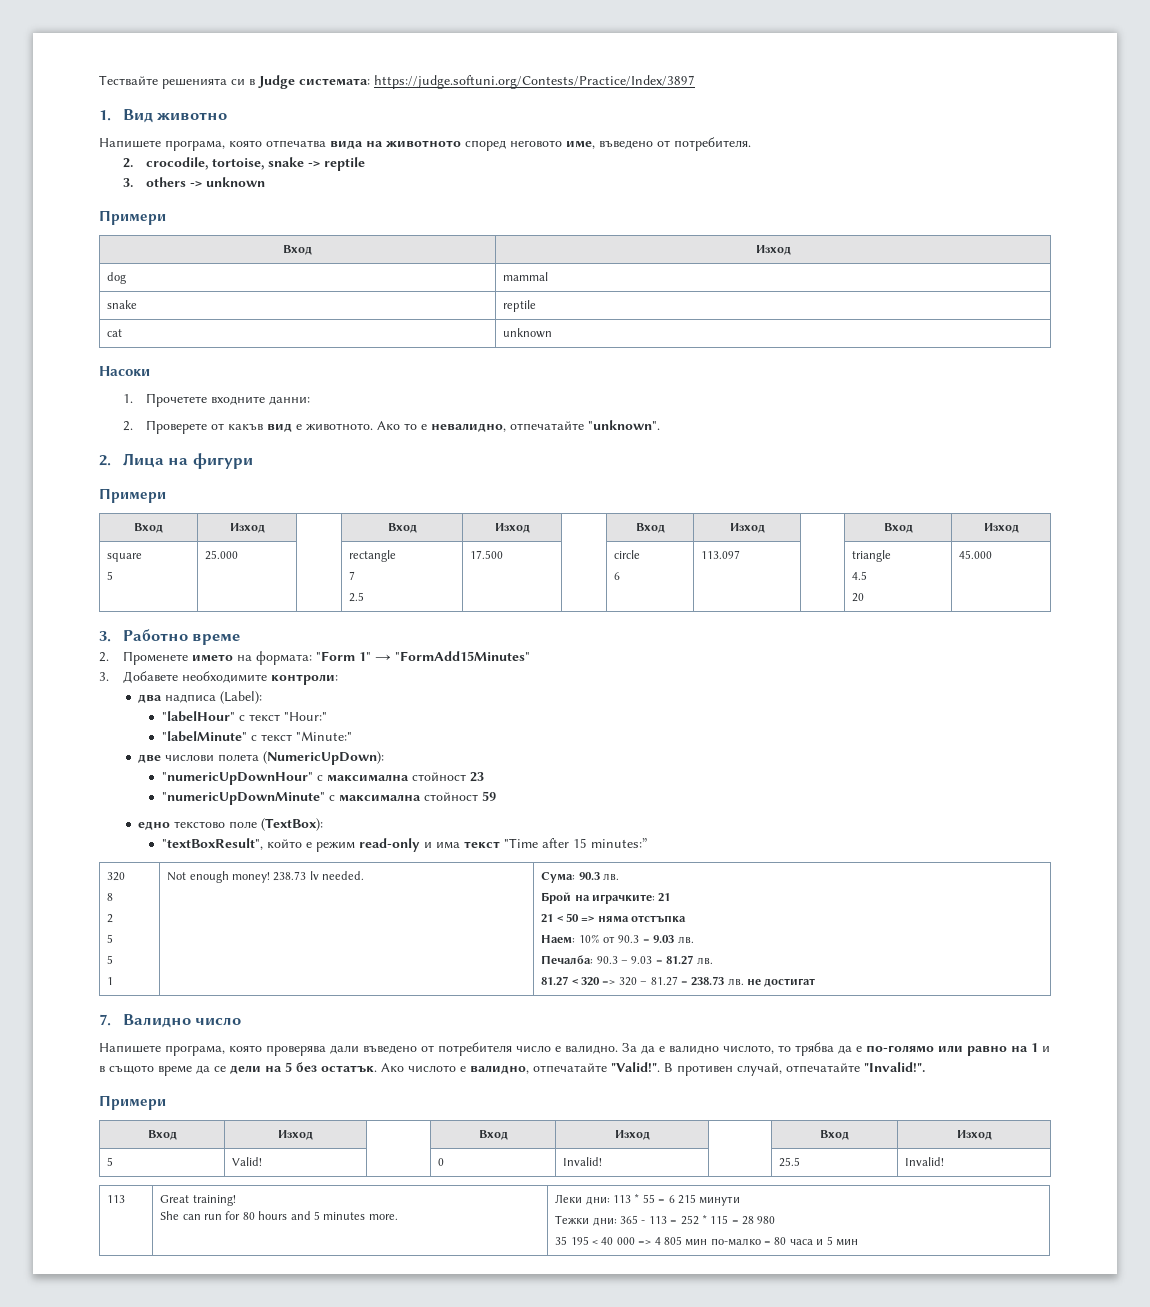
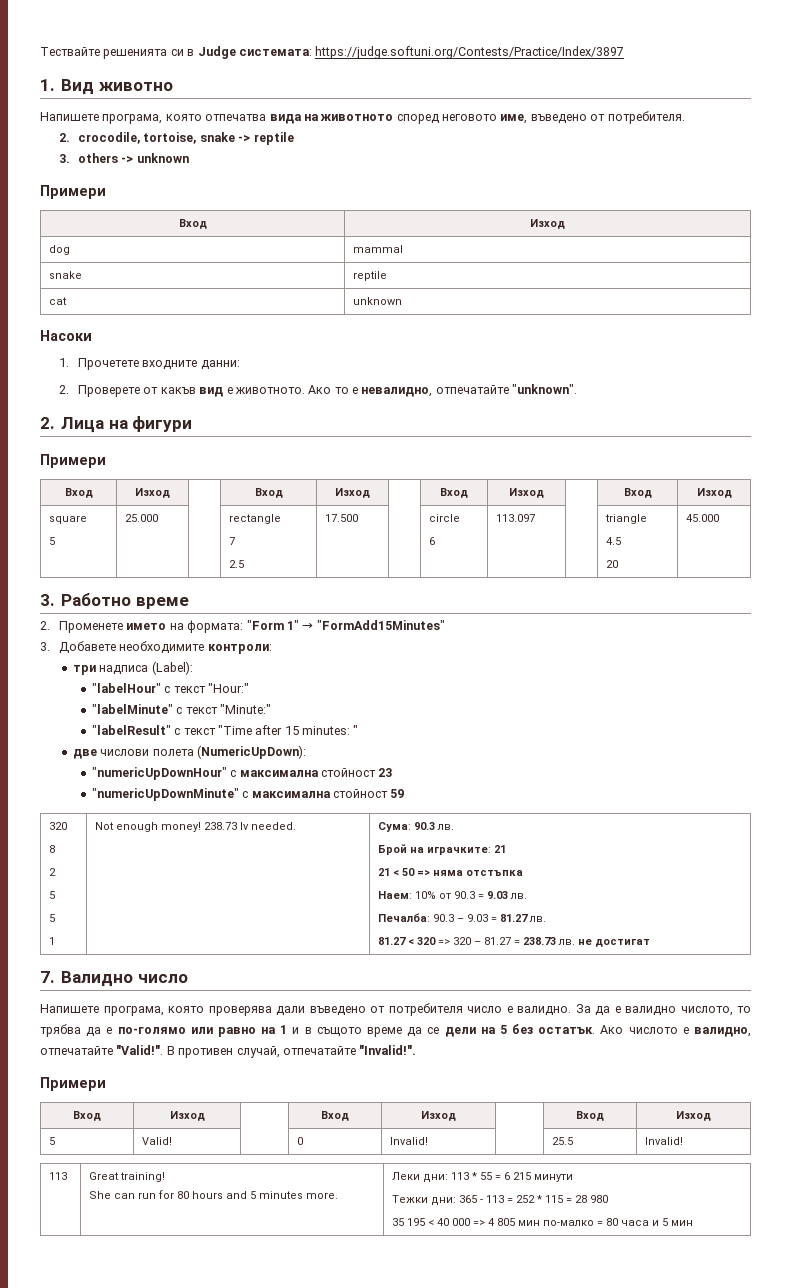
- два надписа (Label):
+ три надписа (Label):
+ "labelResult" с текст "Time after 15 minutes: "
- едно текстово поле (TextBox):
- "textBoxResult", който е режим read-only и има текст "Time after 15 minutes:”

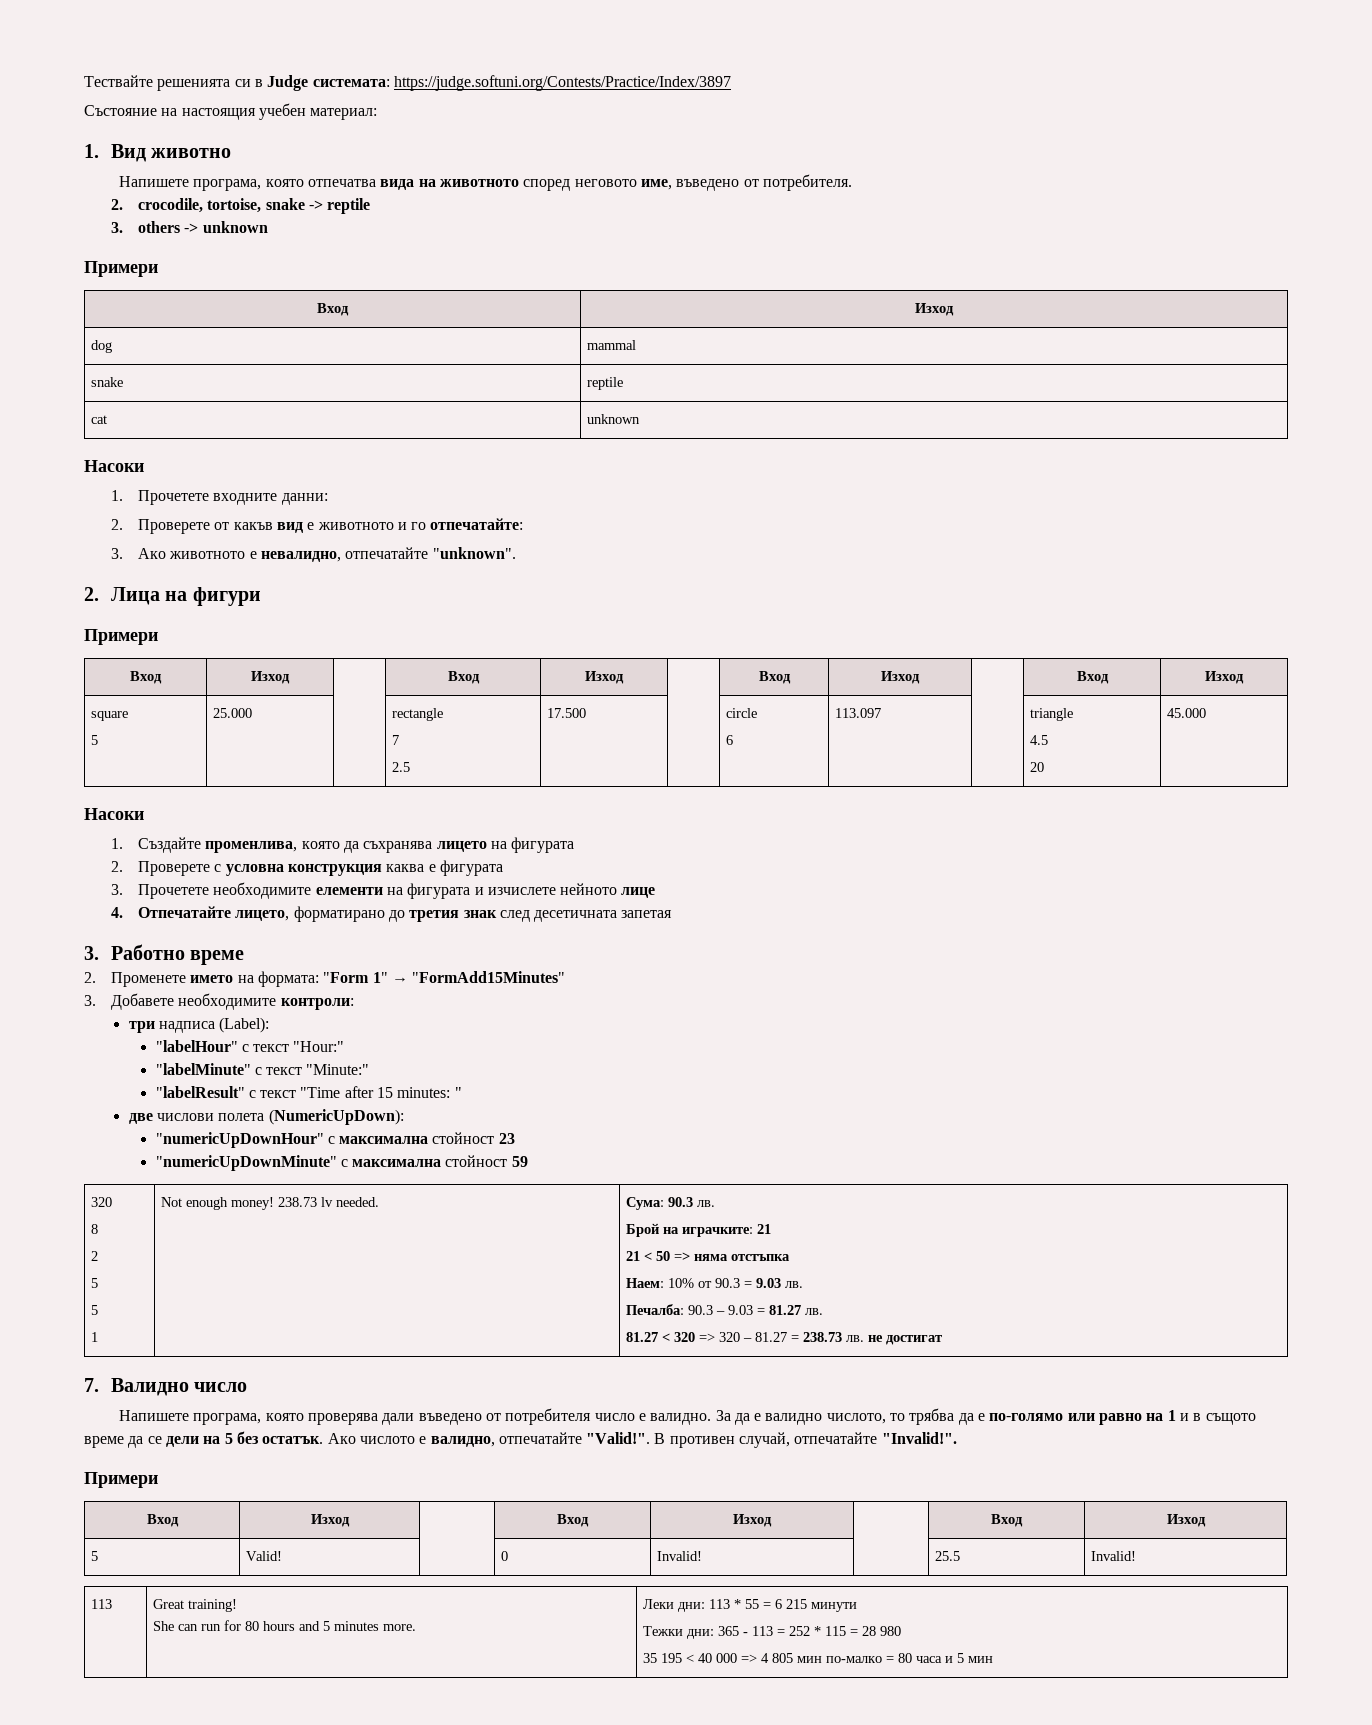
+ Състояние на настоящия учебен материал:
- 2. Проверете от какъв вид е животното. Ако то е невалидно, отпечатайте "unknown".
+ 2. Проверете от какъв вид е животното и го отпечатайте:
+ 3. Ако животното е невалидно, отпечатайте "unknown".
  square
  5 | 25.000 | | rectangle
  7
  2.5 | 17.500 | | circle
  6 | 113.097 | | triangle
  4.5
  20 | 45.000
+ Насоки
+ 1. Създайте променлива, която да съхранява лицето на фигурата
+ 2. Проверете с условна конструкция каква е фигурата
+ 3. Прочетете необходимите елементи на фигурата и изчислете нейното лице
+ 4. Отпечатайте лицето, форматирано до третия знак след десетичната запетая

